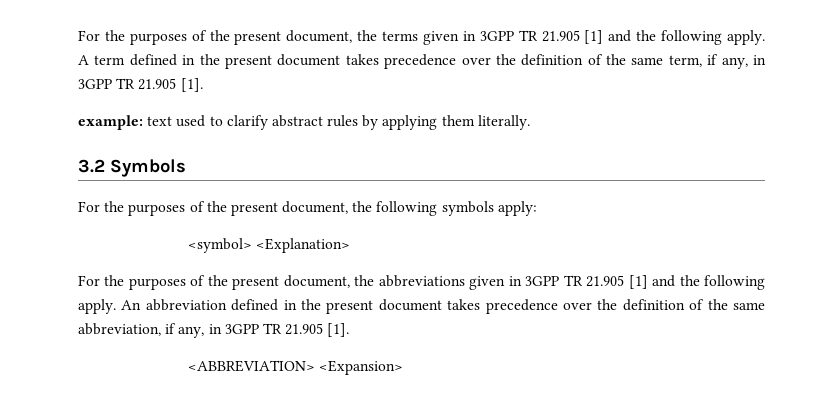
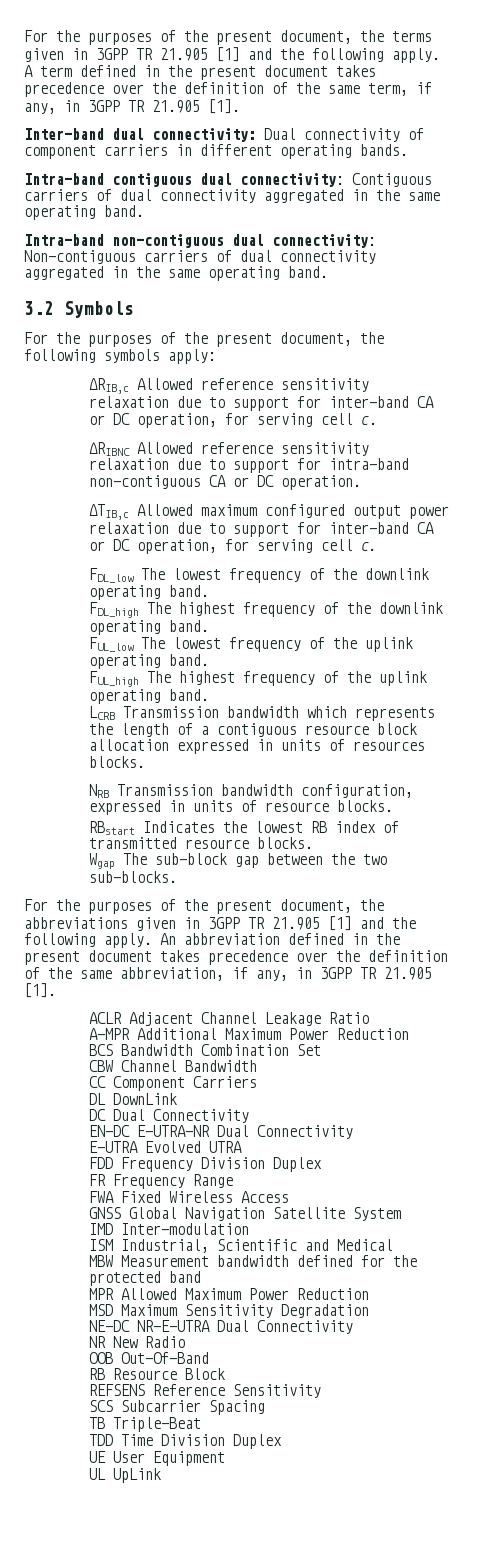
- example: text used to clarify abstract rules by applying them literally.
+ Inter-band dual connectivity: Dual connectivity of component carriers in different operating bands.
+ Intra-band contiguous dual connectivity: Contiguous carriers of dual connectivity aggregated in the same operating band.
+ Intra-band non-contiguous dual connectivity: Non-contiguous carriers of dual connectivity aggregated in the same operating band.
- <symbol> <Explanation>
+ ΔRIB,c Allowed reference sensitivity relaxation due to support for inter-band CA or DC operation, for serving cell c.
+ ∆RIBNC Allowed reference sensitivity relaxation due to support for intra-band non-contiguous CA or DC operation.
+ ΔTIB,c Allowed maximum configured output power relaxation due to support for inter-band CA or DC operation, for serving cell c.
+ FDL_low The lowest frequency of the downlink operating band.
+ FDL_high The highest frequency of the downlink operating band.
+ FUL_low The lowest frequency of the uplink operating band.
+ FUL_high The highest frequency of the uplink operating band.
+ LCRB Transmission bandwidth which represents the length of a contiguous resource block allocation expressed in units of resources blocks.
+ NRB Transmission bandwidth configuration, expressed in units of resource blocks.
+ RBstart Indicates the lowest RB index of transmitted resource blocks.
+ Wgap The sub-block gap between the two sub-blocks.
- <ABBREVIATION> <Expansion>
+ ACLR Adjacent Channel Leakage Ratio
+ A-MPR Additional Maximum Power Reduction
+ BCS Bandwidth Combination Set
+ CBW Channel Bandwidth
+ CC Component Carriers
+ DL DownLink
+ DC Dual Connectivity
+ EN-DC E-UTRA-NR Dual Connectivity
+ E-UTRA Evolved UTRA
+ FDD Frequency Division Duplex
+ FR Frequency Range
+ FWA Fixed Wireless Access
+ GNSS Global Navigation Satellite System
+ IMD Inter-modulation
+ ISM Industrial, Scientific and Medical
+ MBW Measurement bandwidth defined for the protected band
+ MPR Allowed Maximum Power Reduction
+ MSD Maximum Sensitivity Degradation
+ NE-DC NR-E-UTRA Dual Connectivity
+ NR New Radio
+ OOB Out-Of-Band
+ RB Resource Block
+ REFSENS Reference Sensitivity
+ SCS Subcarrier Spacing
+ TB Triple-Beat
+ TDD Time Division Duplex
+ UE User Equipment
+ UL UpLink

